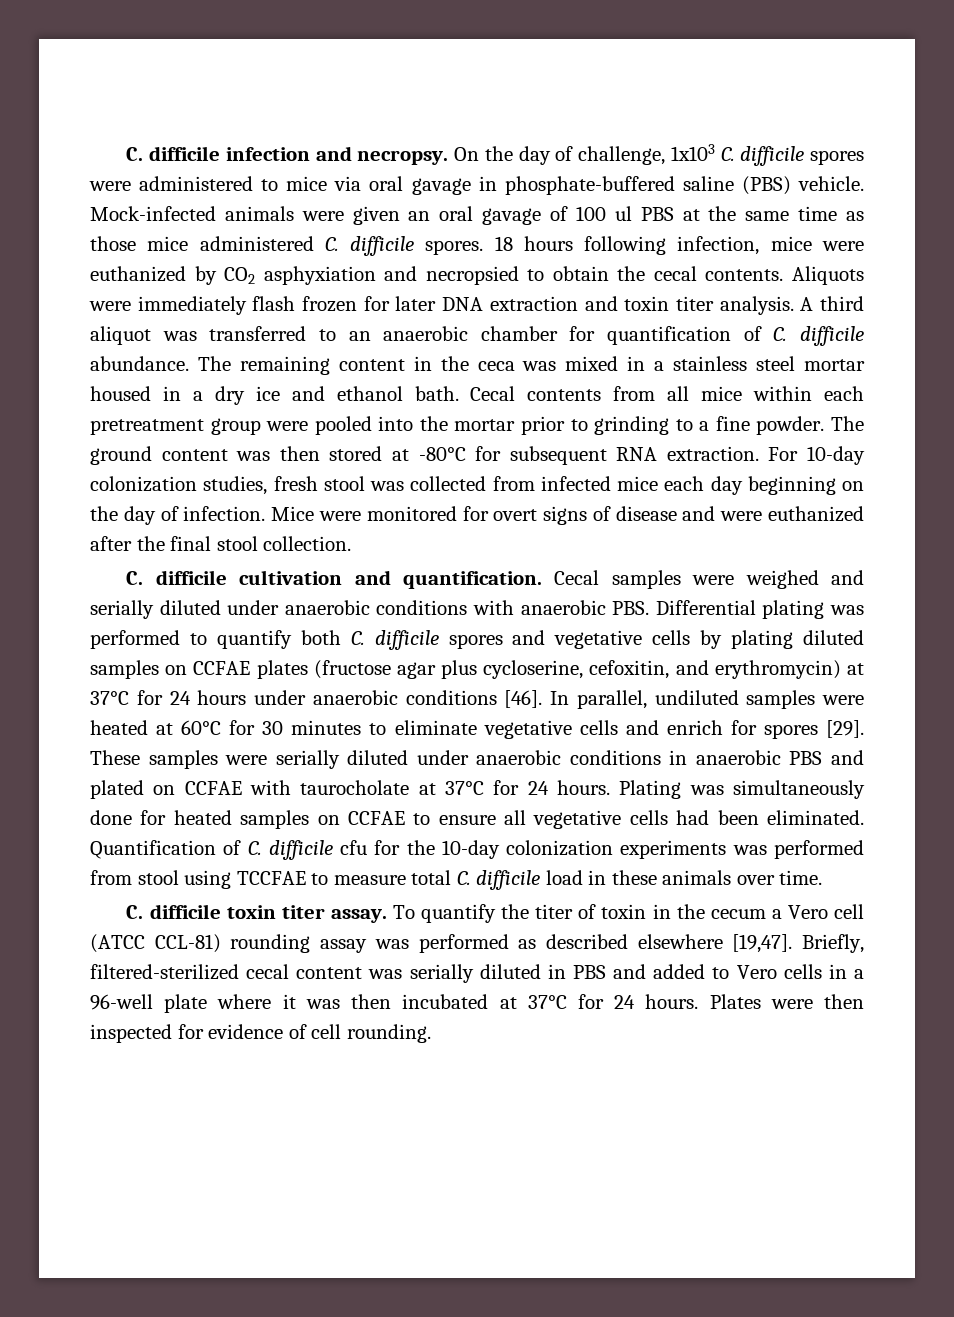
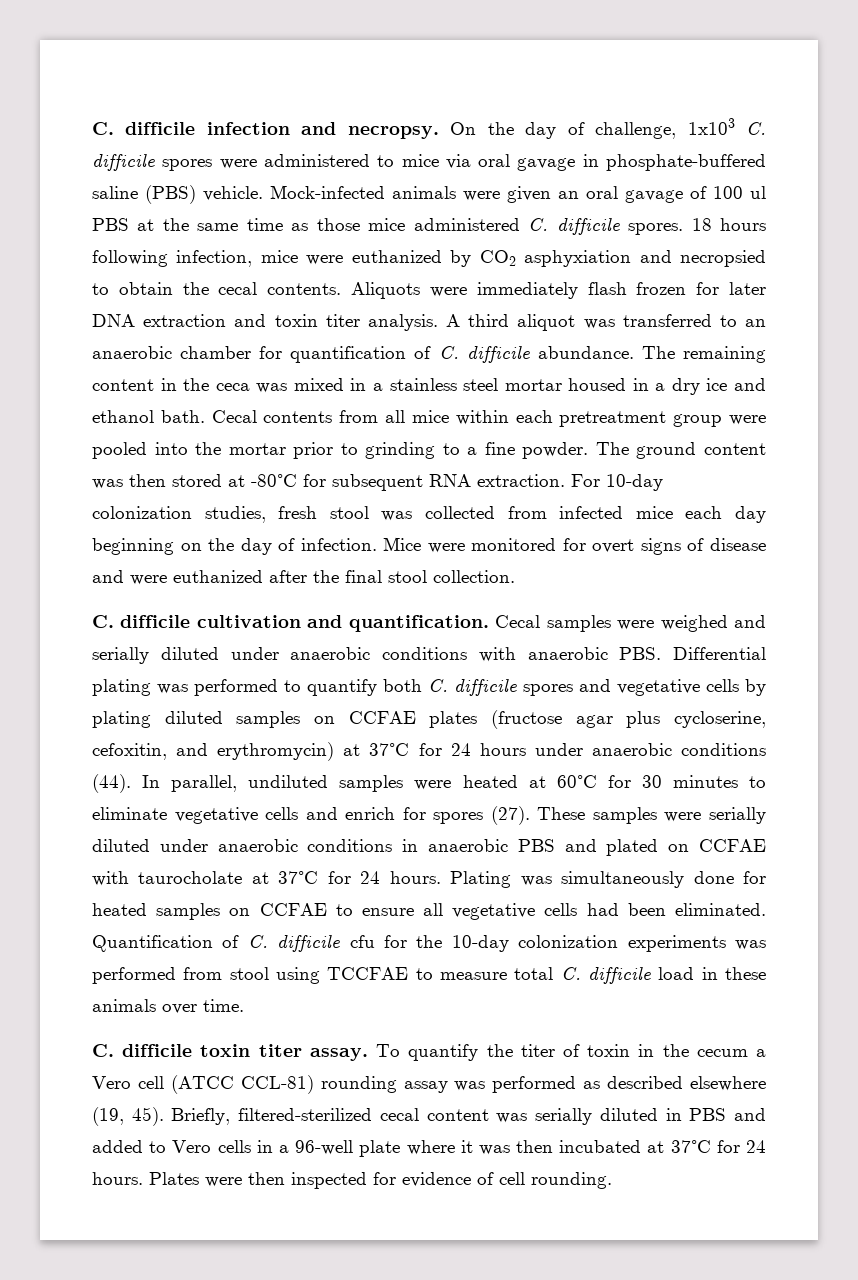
- Cecal samples were weighed and serially diluted under anaerobic conditions with anaerobic PBS. Differential plating was performed to quantify both C. difficile spores and vegetative cells by plating diluted samples on CCFAE plates (fructose agar plus cycloserine, cefoxitin, and erythromycin) at 37°C for 24 hours under anaerobic conditions [46].
+ Cecal samples were weighed and serially diluted under anaerobic conditions with anaerobic PBS. Differential plating was performed to quantify both C. difficile spores and vegetative cells by plating diluted samples on CCFAE plates (fructose agar plus cycloserine, cefoxitin, and erythromycin) at 37°C for 24 hours under anaerobic conditions (44).
- In parallel, undiluted samples were heated at 60°C for 30 minutes to eliminate vegetative cells and enrich for spores [29].
+ In parallel, undiluted samples were heated at 60°C for 30 minutes to eliminate vegetative cells and enrich for spores (27).
- To quantify the titer of toxin in the cecum a Vero cell (ATCC CCL-81) rounding assay was performed as described elsewhere [19,47].
+ To quantify the titer of toxin in the cecum a Vero cell (ATCC CCL-81) rounding assay was performed as described elsewhere (19, 45).

